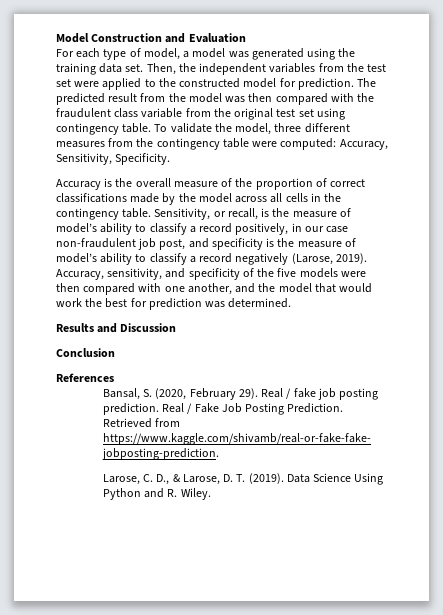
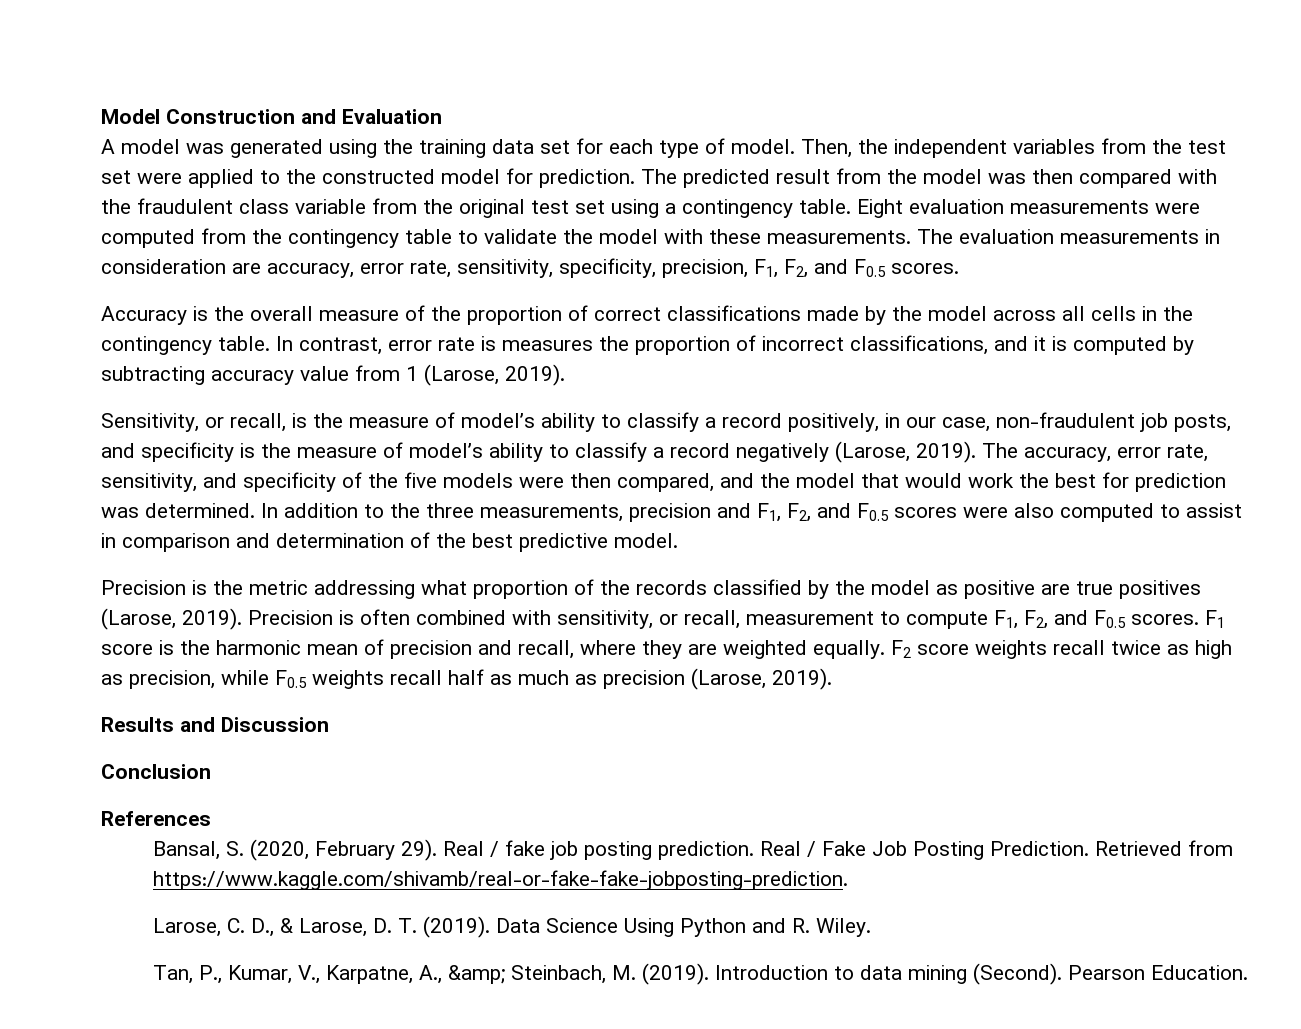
- For each type of model, a model was generated using the training data set.
+ A model was generated using the training data set for each type of model.
- The predicted result from the model was then compared with the fraudulent class variable from the original test set using contingency table. To validate the model, three different measures from the contingency table were computed: Accuracy, Sensitivity, Specificity.
+ The predicted result from the model was then compared with the fraudulent class variable from the original test set using a contingency table. Eight evaluation measurements were computed from the contingency table to validate the model with these measurements. The evaluation measurements in consideration are accuracy, error rate, sensitivity, specificity, precision, F1, F2, and F0.5 scores.
- Accuracy is the overall measure of the proportion of correct classifications made by the model across all cells in the contingency table. Sensitivity, or recall, is the measure of model’s ability to classify a record positively, in our case non-fraudulent job post, and specificity is the measure of model’s ability to classify a record negatively (Larose, 2019).
+ Accuracy is the overall measure of the proportion of correct classifications made by the model across all cells in the contingency table. In contrast, error rate is measures the proportion of incorrect classifications, and it is computed by subtracting accuracy value from 1 (Larose, 2019).
+ Sensitivity, or recall, is the measure of model’s ability to classify a record positively, in our case, non-fraudulent job posts, and specificity is the measure of model’s ability to classify a record negatively (Larose, 2019).
- Accuracy, sensitivity, and specificity of the five models were then compared with one another, and the model that would work the best for prediction was determined.
+ The accuracy, error rate, sensitivity, and specificity of the five models were then compared, and the model that would work the best for prediction was determined. In addition to the three measurements, precision and F1, F2, and F0.5 scores were also computed to assist in comparison and determination of the best predictive model.
+ Precision is the metric addressing what proportion of the records classified by the model as positive are true positives (Larose, 2019). Precision is often combined with sensitivity, or recall, measurement to compute F1, F2, and F0.5 scores. F1 score is the harmonic mean of precision and recall, where they are weighted equally. F2 score weights recall twice as high as precision, while F0.5 weights recall half as much as precision (Larose, 2019).
+ Tan, P., Kumar, V., Karpatne, A., &amp; Steinbach, M. (2019). Introduction to data mining (Second). Pearson Education.

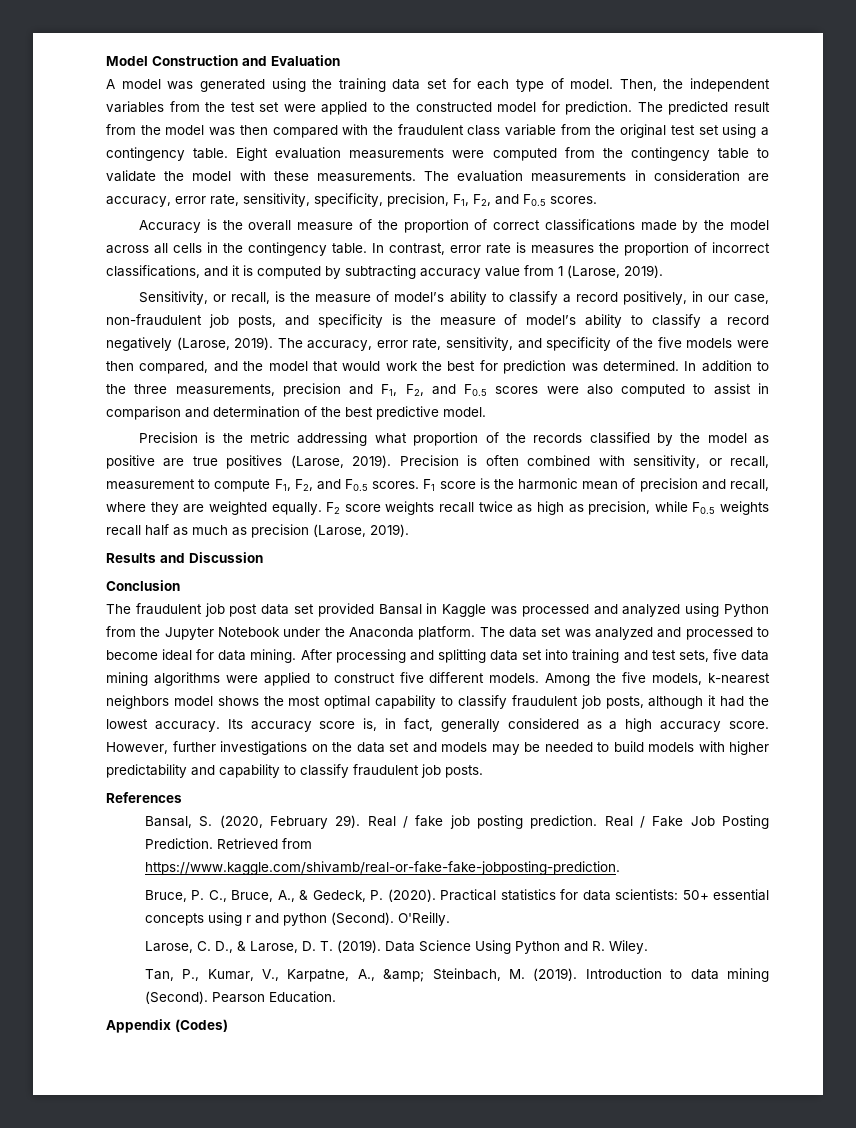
+ The fraudulent job post data set provided Bansal in Kaggle was processed and analyzed using Python from the Jupyter Notebook under the Anaconda platform. The data set was analyzed and processed to become ideal for data mining. After processing and splitting data set into training and test sets, five data mining algorithms were applied to construct five different models. Among the five models, k-nearest neighbors model shows the most optimal capability to classify fraudulent job posts, although it had the lowest accuracy. Its accuracy score is, in fact, generally considered as a high accuracy score. However, further investigations on the data set and models may be needed to build models with higher predictability and capability to classify fraudulent job posts.
+ Bruce, P. C., Bruce, A., & Gedeck, P. (2020). Practical statistics for data scientists: 50+ essential concepts using r and python (Second). O'Reilly.
+ Appendix (Codes)

